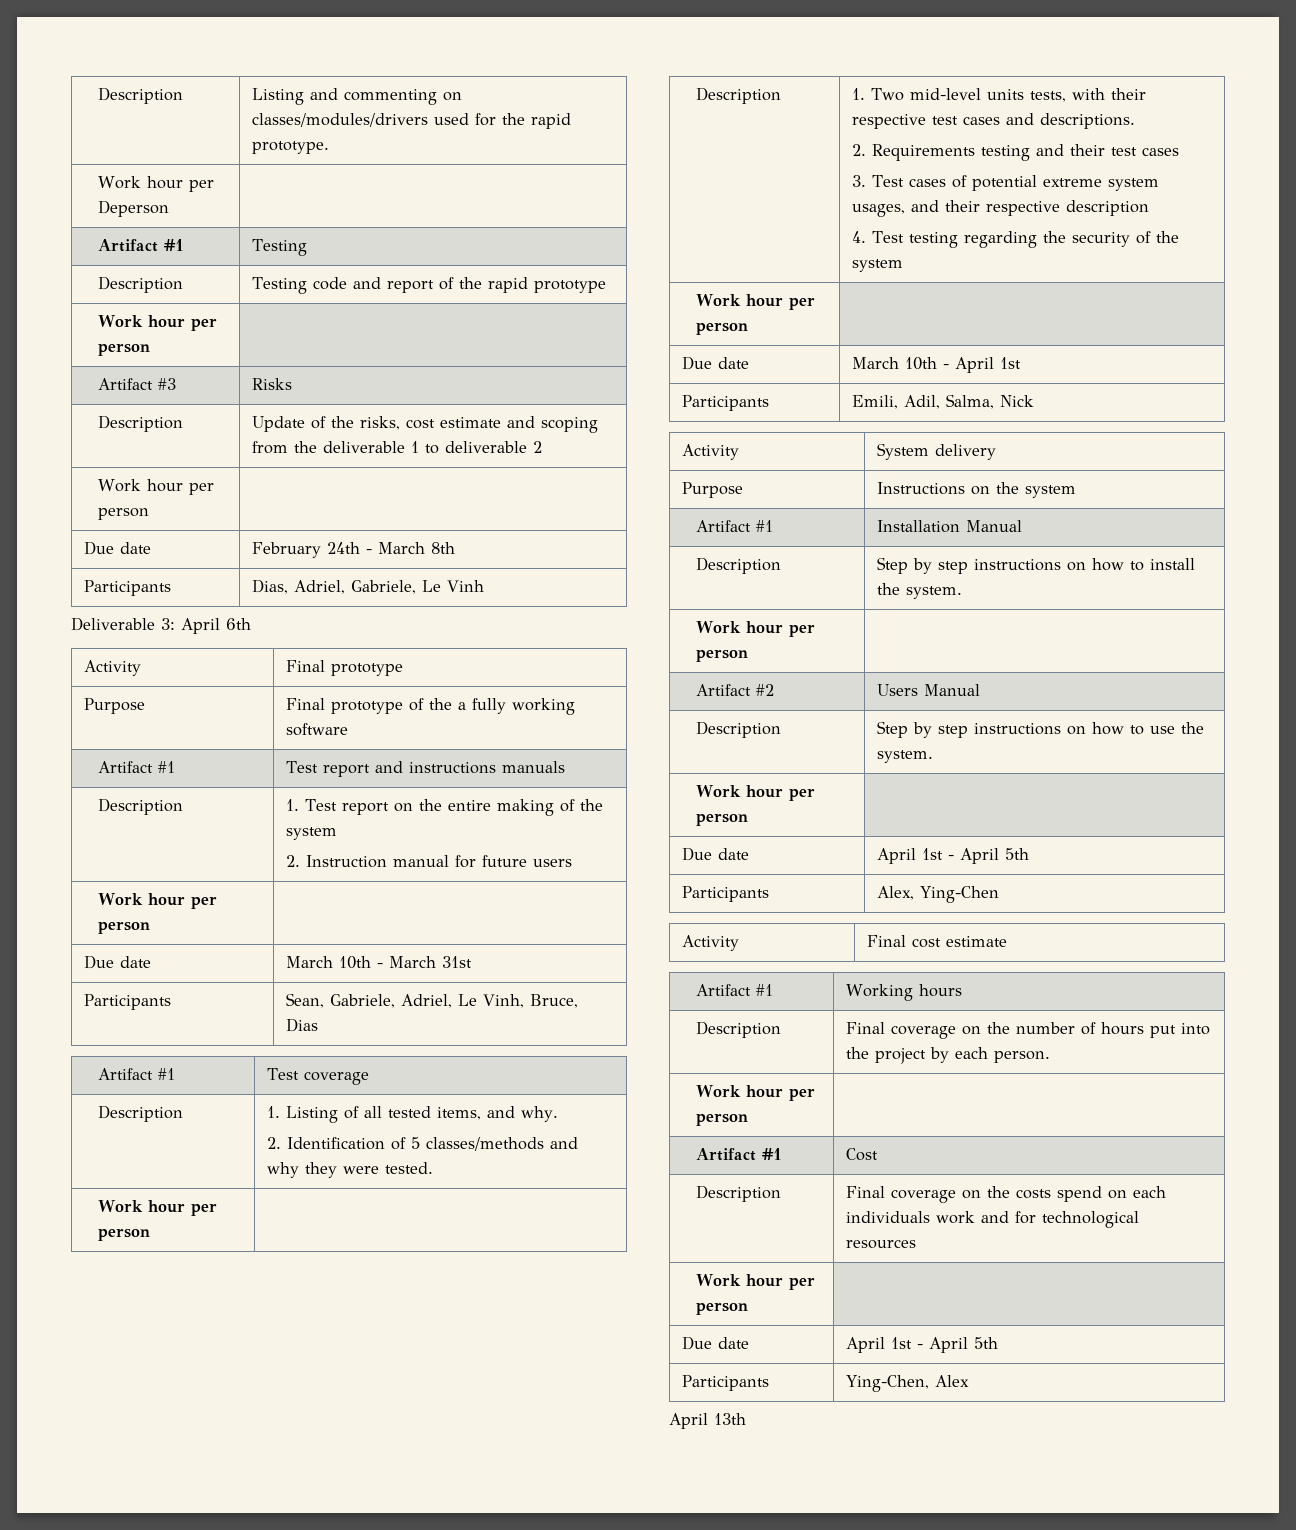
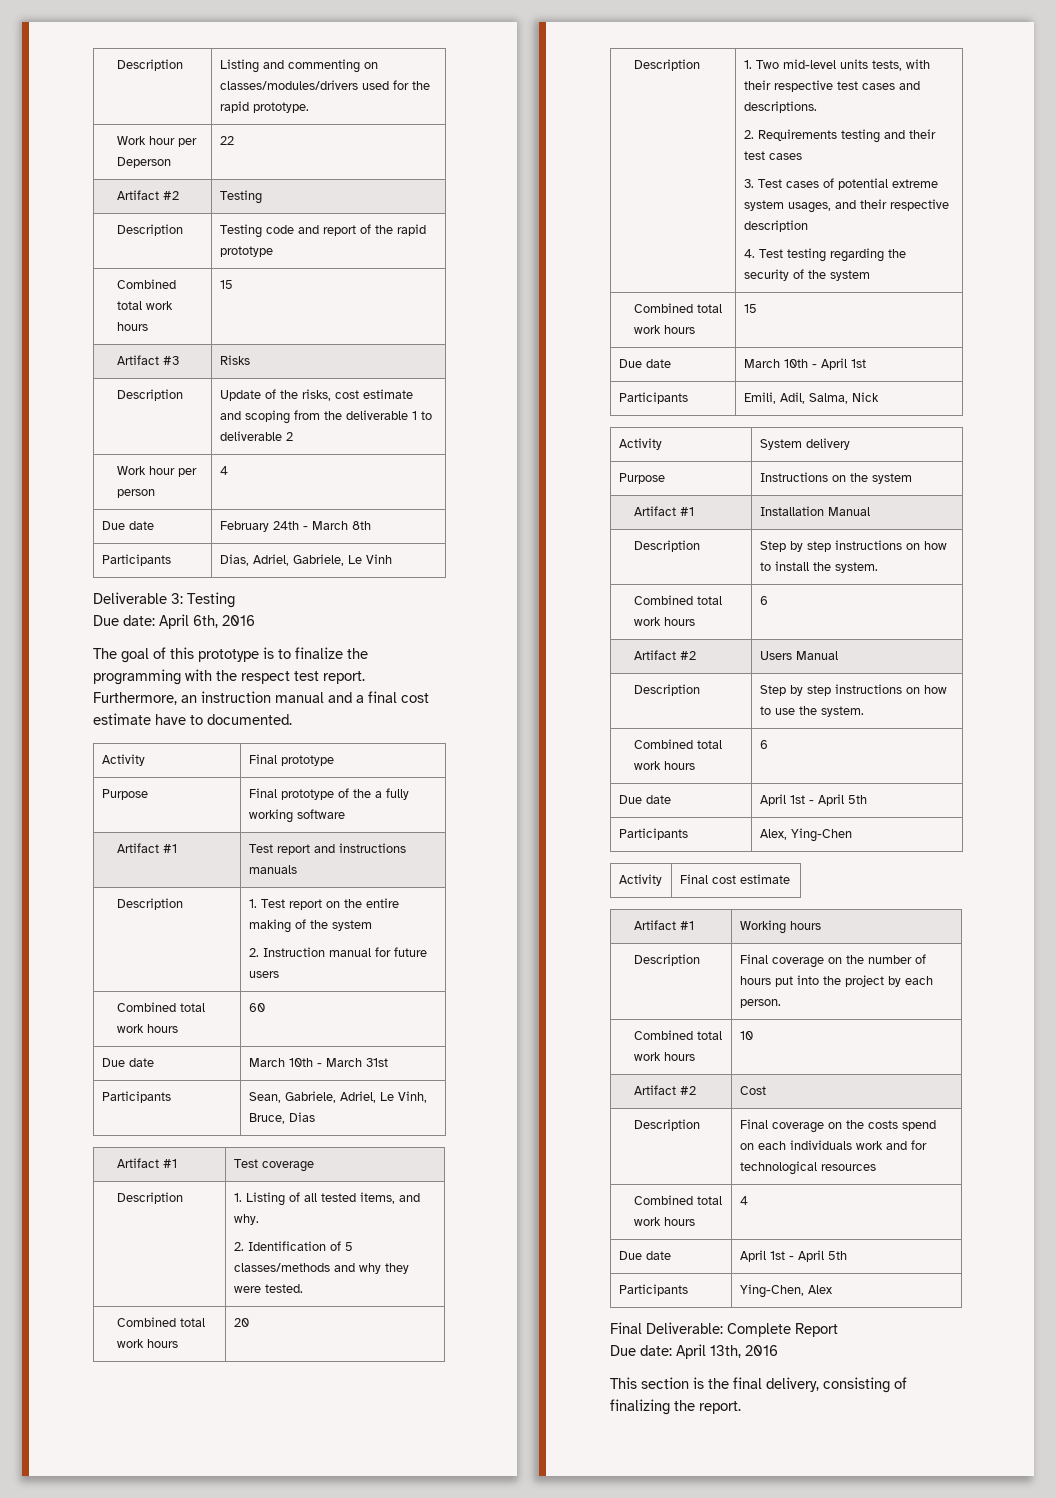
- Work hour per Deperson |
- Artifact #1 | Testing
+ Work hour per Deperson | 22
+ Artifact #2 | Testing
  Description | Testing code and report of the rapid prototype
- Work hour per person |
+ Combined total work hours | 15
  Description | Update of the risks, cost estimate and scoping from the deliverable 1 to deliverable 2
- Work hour per person |
+ Work hour per person | 4
- Deliverable 3: April 6th
+ Deliverable 3: Testing
+ Due date: April 6th, 2016
+ The goal of this prototype is to finalize the programming with the respect test report. Furthermore, an instruction manual and a final cost estimate have to documented.
  Description | 1. Test report on the entire making of the system
  2. Instruction manual for future users
- Work hour per person |
+ Combined total work hours | 60
  Description | 1. Listing of all tested items, and why.
  2. Identification of 5 classes/methods and why they were tested.
- Work hour per person |
+ Combined total work hours | 20
  4. Test testing regarding the security of the system
- Work hour per person |
+ Combined total work hours | 15
  Description | Step by step instructions on how to install the system.
- Work hour per person |
+ Combined total work hours | 6
  Description | Step by step instructions on how to use the system.
- Work hour per person |
+ Combined total work hours | 6
  Description | Final coverage on the number of hours put into the project by each person.
- Work hour per person |
- Artifact #1 | Cost
+ Combined total work hours | 10
+ Artifact #2 | Cost
  Description | Final coverage on the costs spend on each individuals work and for technological resources
- Work hour per person |
+ Combined total work hours | 4
- April 13th
+ Final Deliverable: Complete Report
+ Due date: April 13th, 2016
+ This section is the final delivery, consisting of finalizing the report.

